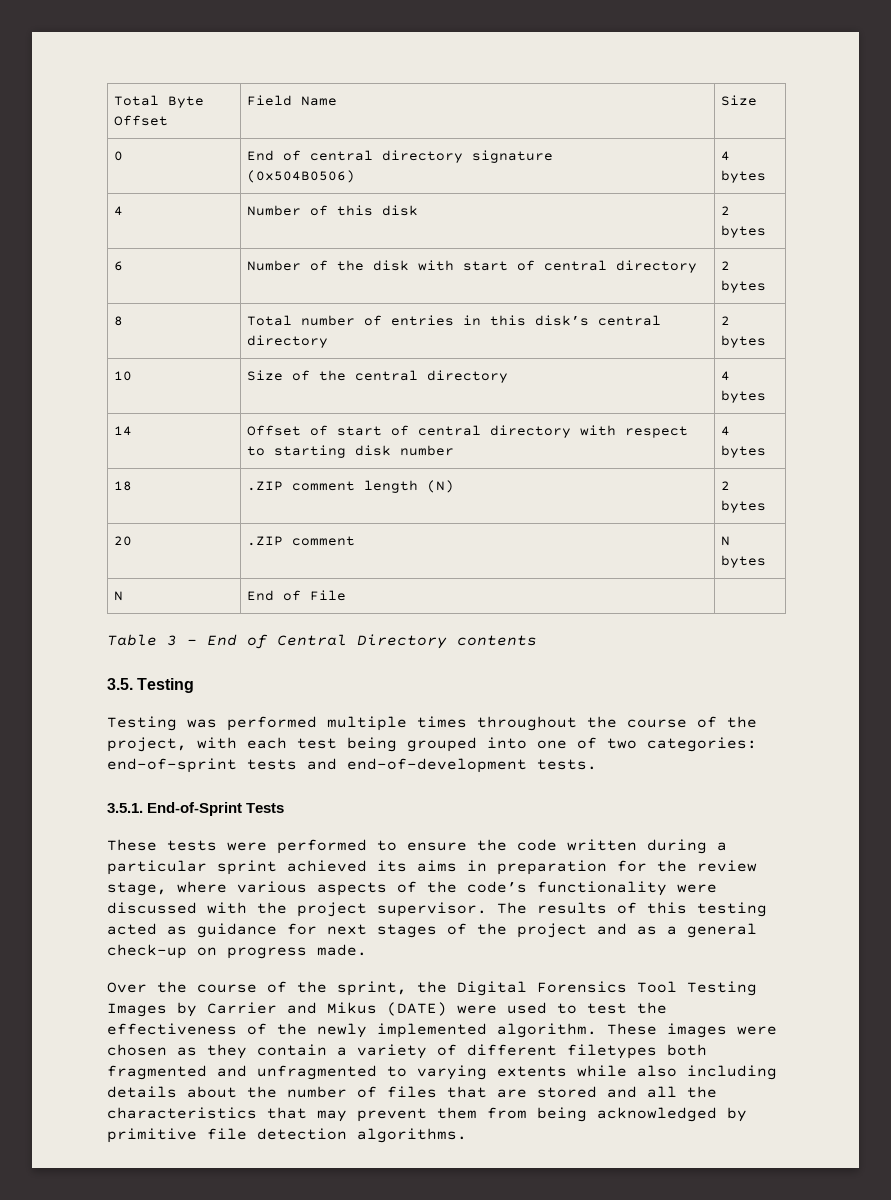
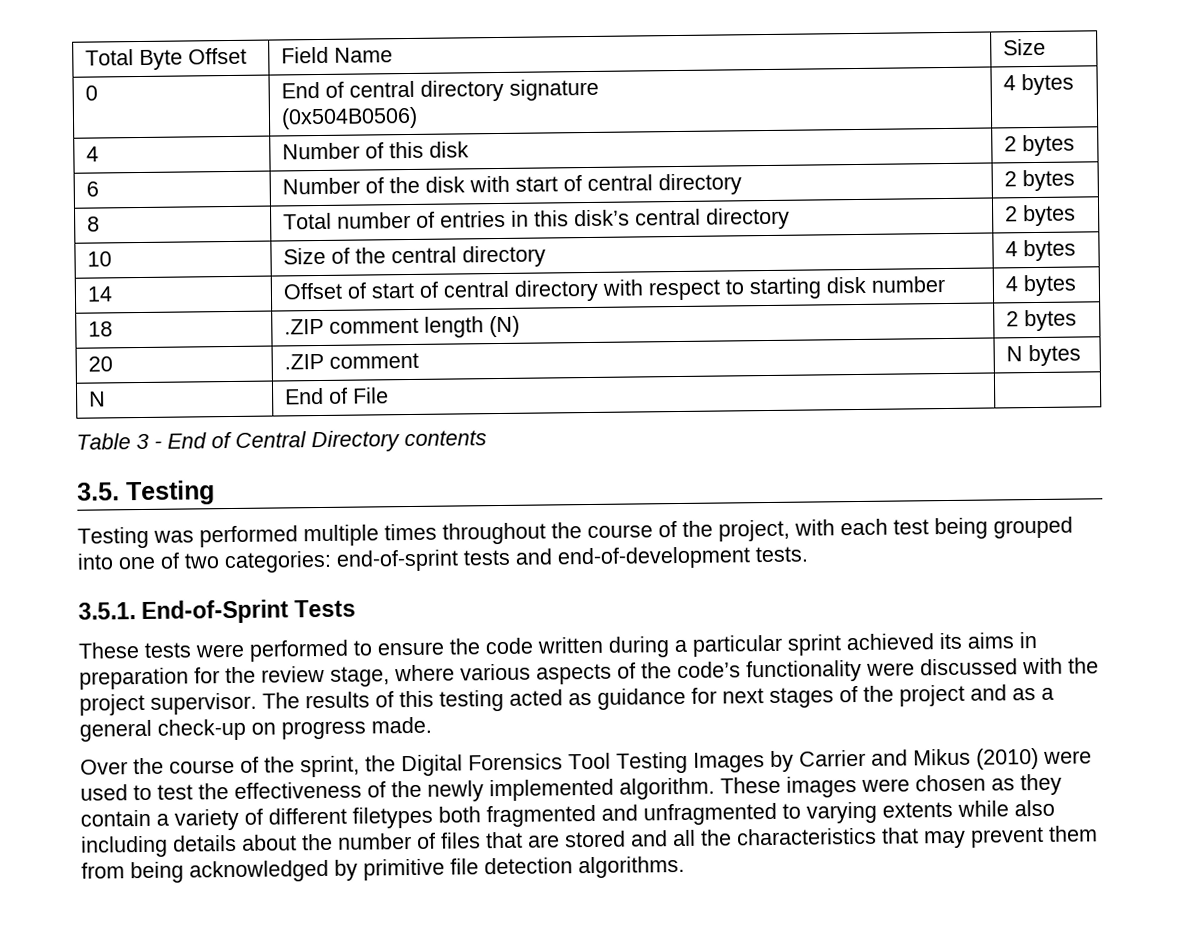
- Over the course of the sprint, the Digital Forensics Tool Testing Images by Carrier and Mikus (DATE) were used to test the effectiveness of the newly implemented algorithm.
+ Over the course of the sprint, the Digital Forensics Tool Testing Images by Carrier and Mikus (2010) were used to test the effectiveness of the newly implemented algorithm.

